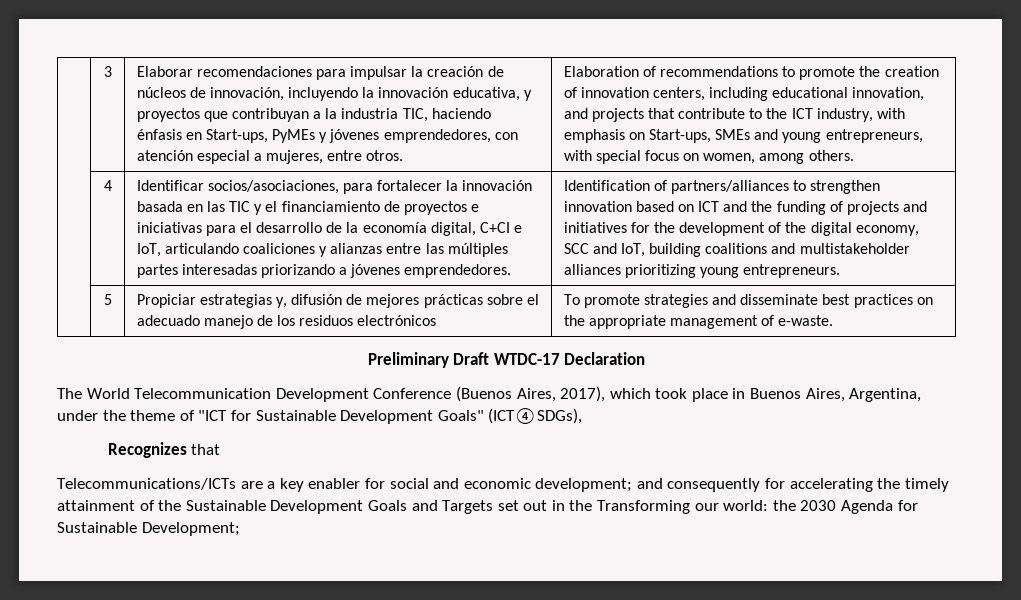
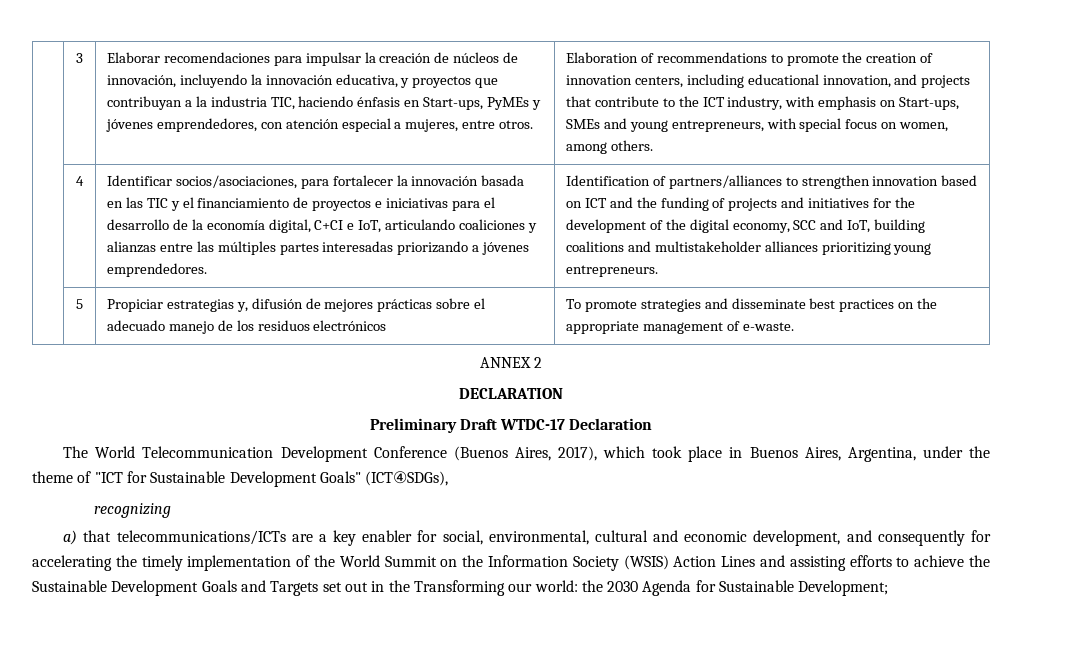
+ ANNEX 2
+ DECLARATION
- Recognizes that
- Telecommunications/ICTs are a key enabler for social and economic development; and consequently for accelerating the timely attainment of the Sustainable Development Goals and Targets set out in the Transforming our world: the 2030 Agenda for Sustainable Development;
+ recognizing
+ a) that telecommunications/ICTs are a key enabler for social, environmental, cultural and economic development, and consequently for accelerating the timely implementation of the World Summit on the Information Society (WSIS) Action Lines and assisting efforts to achieve the Sustainable Development Goals and Targets set out in the Transforming our world: the 2030 Agenda for Sustainable Development;

